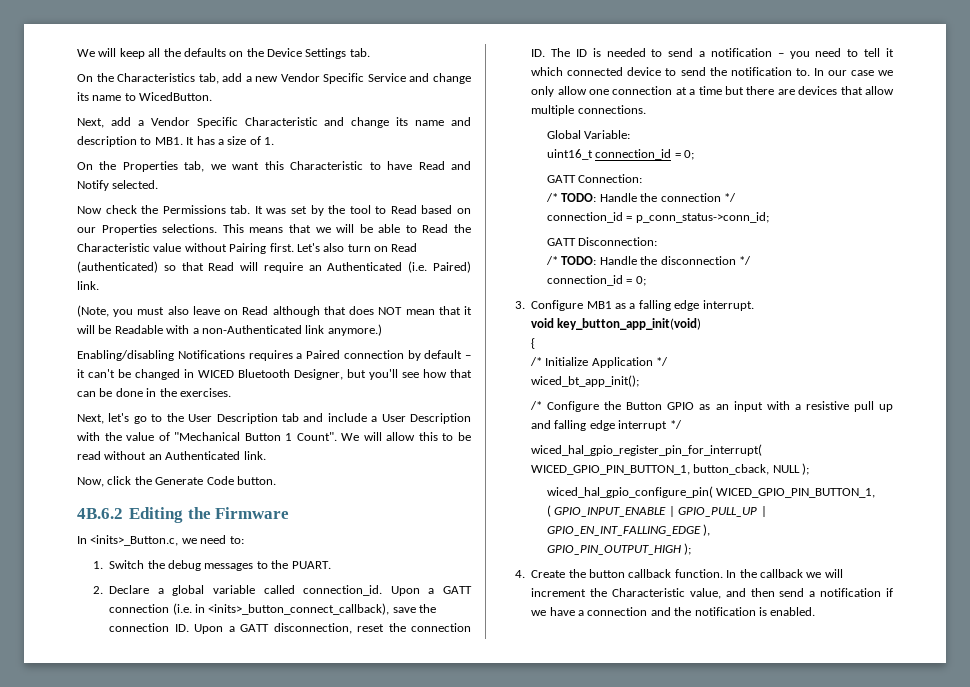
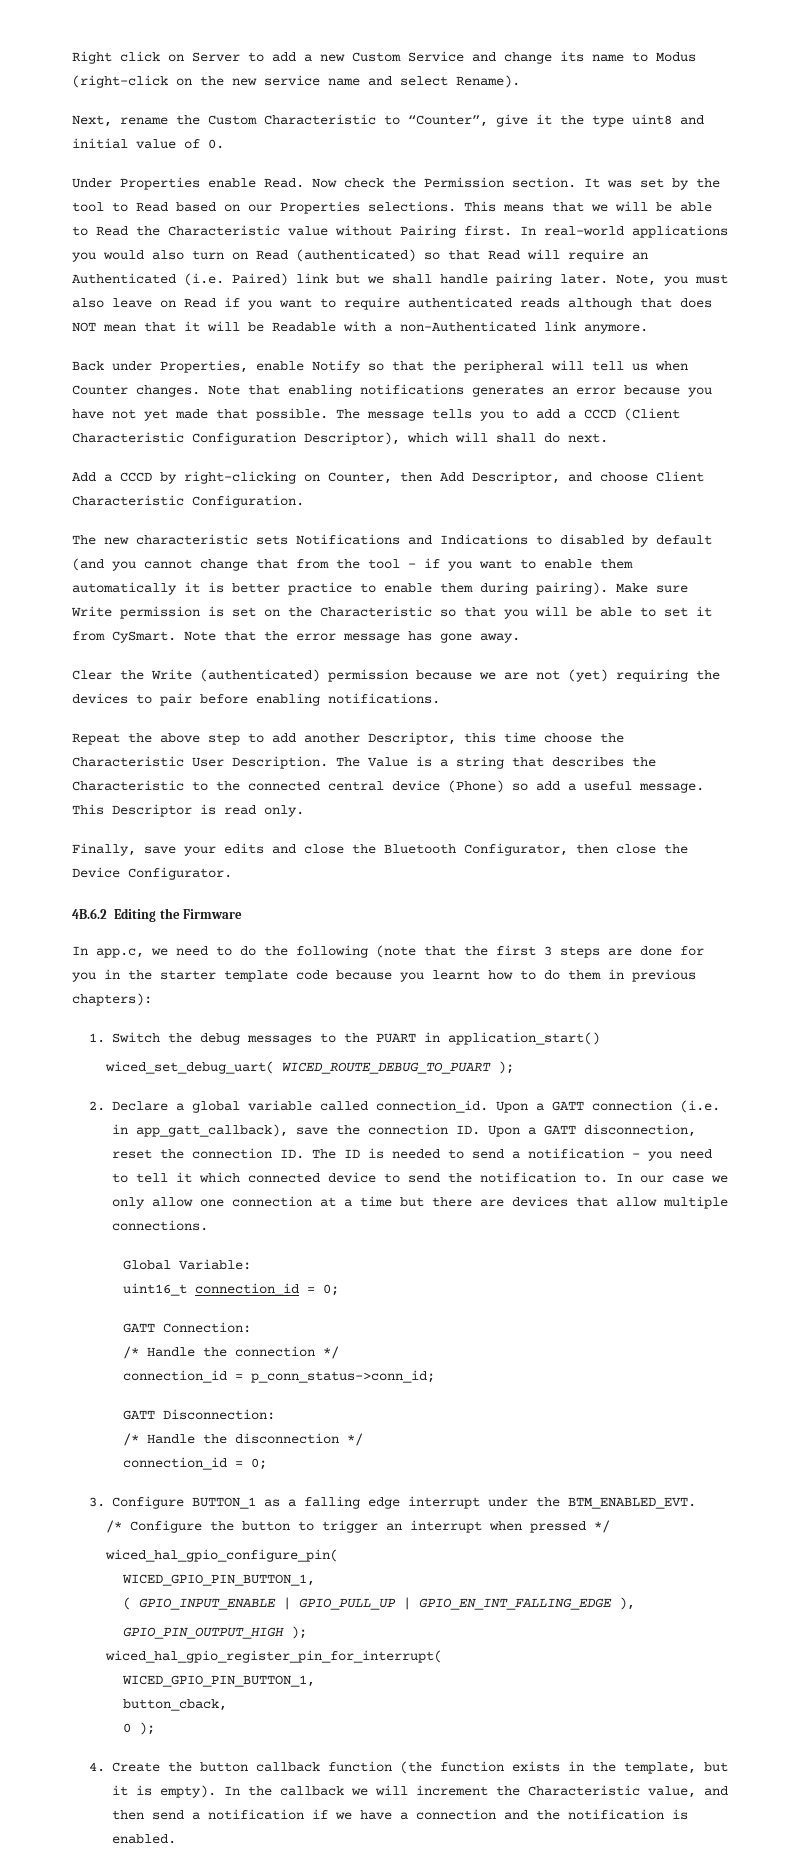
- We will keep all the defaults on the Device Settings tab.
- On the Characteristics tab, add a new Vendor Specific Service and change its name to WicedButton.
- Next, add a Vendor Specific Characteristic and change its name and description to MB1. It has a size of 1.
- On the Properties tab, we want this Characteristic to have Read and Notify selected.
- Now check the Permissions tab. It was set by the tool to Read based on our Properties selections.
+ Right click on Server to add a new Custom Service and change its name to Modus (right-click on the new service name and select Rename).
+ Next, rename the Custom Characteristic to “Counter”, give it the type uint8 and initial value of 0.
+ Under Properties enable Read. Now check the Permission section. It was set by the tool to Read based on our Properties selections.
- Let's also turn on Read (authenticated) so that Read will require an Authenticated (i.e. Paired) link.
- (Note, you must also leave on Read although that does NOT mean that it will be Readable with a non-Authenticated link anymore.)
- Enabling/disabling Notifications requires a Paired connection by default – it can't be changed in WICED Bluetooth Designer, but you'll see how that can be done in the exercises.
- Next, let's go to the User Description tab and include a User Description with the value of "Mechanical Button 1 Count". We will allow this to be read without an Authenticated link.
- Now, click the Generate Code button.
+ In real-world applications you would also turn on Read (authenticated) so that Read will require an Authenticated (i.e. Paired) link but we shall handle pairing later. Note, you must also leave on Read if you want to require authenticated reads although that does NOT mean that it will be Readable with a non-Authenticated link anymore.
+ Back under Properties, enable Notify so that the peripheral will tell us when Counter changes. Note that enabling notifications generates an error because you have not yet made that possible. The message tells you to add a CCCD (Client Characteristic Configuration Descriptor), which will shall do next.
+ Add a CCCD by right-clicking on Counter, then Add Descriptor, and choose Client Characteristic Configuration.
+ The new characteristic sets Notifications and Indications to disabled by default (and you cannot change that from the tool – if you want to enable them automatically it is better practice to enable them during pairing). Make sure Write permission is set on the Characteristic so that you will be able to set it from CySmart. Note that the error message has gone away.
+ Clear the Write (authenticated) permission because we are not (yet) requiring the devices to pair before enabling notifications.
+ Repeat the above step to add another Descriptor, this time choose the Characteristic User Description. The Value is a string that describes the Characteristic to the connected central device (Phone) so add a useful message. This Descriptor is read only.
+ Finally, save your edits and close the Bluetooth Configurator, then close the Device Configurator.
- In <inits>_Button.c, we need to:
+ In app.c, we need to do the following (note that the first 3 steps are done for you in the starter template code because you learnt how to do them in previous chapters):
- 1. Switch the debug messages to the PUART.
+ 1. Switch the debug messages to the PUART in application_start()
+ wiced_set_debug_uart( WICED_ROUTE_DEBUG_TO_PUART );
- Upon a GATT connection (i.e. in <inits>_button_connect_callback), save the connection ID. Upon a GATT disconnection, reset the connection ID. The ID is needed to send a notification – you need to tell it which connected device to send the notification to.
+ Upon a GATT connection (i.e. in app_gatt_callback), save the connection ID. Upon a GATT disconnection, reset the connection ID. The ID is needed to send a notification – you need to tell it which connected device to send the notification to.
- /* TODO: Handle the connection */
+ /* Handle the connection */
- /* TODO: Handle the disconnection */
+ /* Handle the disconnection */
- 3. Configure MB1 as a falling edge interrupt.
- void key_button_app_init(void)
- {
- /* Initialize Application */
- wiced_bt_app_init();
- /* Configure the Button GPIO as an input with a resistive pull up and falling edge interrupt */
- wiced_hal_gpio_register_pin_for_interrupt( WICED_GPIO_PIN_BUTTON_1, button_cback, NULL );
- wiced_hal_gpio_configure_pin( WICED_GPIO_PIN_BUTTON_1,
+ 3. Configure BUTTON_1 as a falling edge interrupt under the BTM_ENABLED_EVT.
+ /* Configure the button to trigger an interrupt when pressed */
+ wiced_hal_gpio_configure_pin(
+ WICED_GPIO_PIN_BUTTON_1,
+ wiced_hal_gpio_register_pin_for_interrupt(
+ WICED_GPIO_PIN_BUTTON_1,
+ button_cback,
+ 0 );
- 4. Create the button callback function.
+ 4. Create the button callback function (the function exists in the template, but it is empty).

